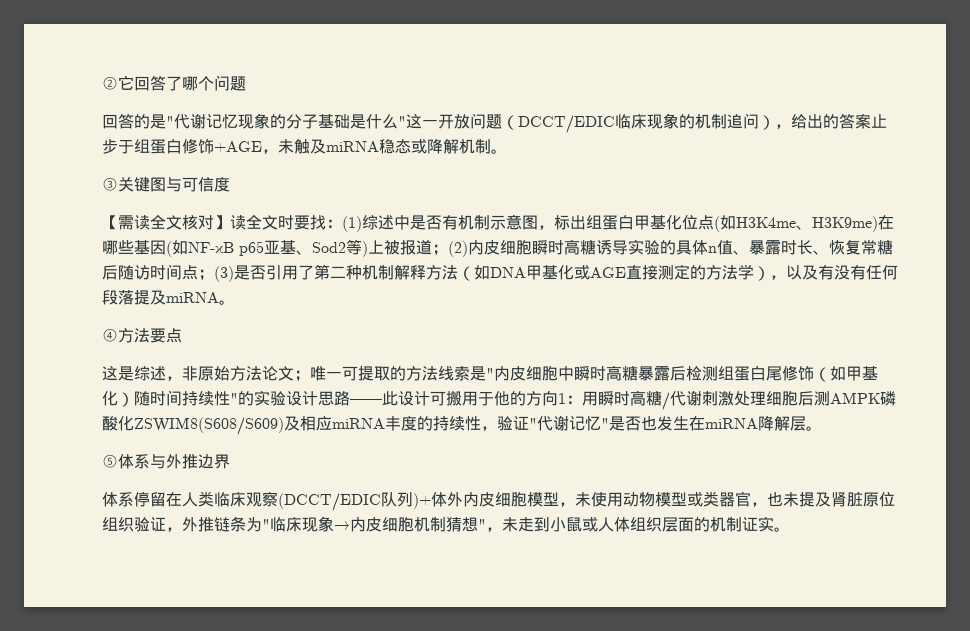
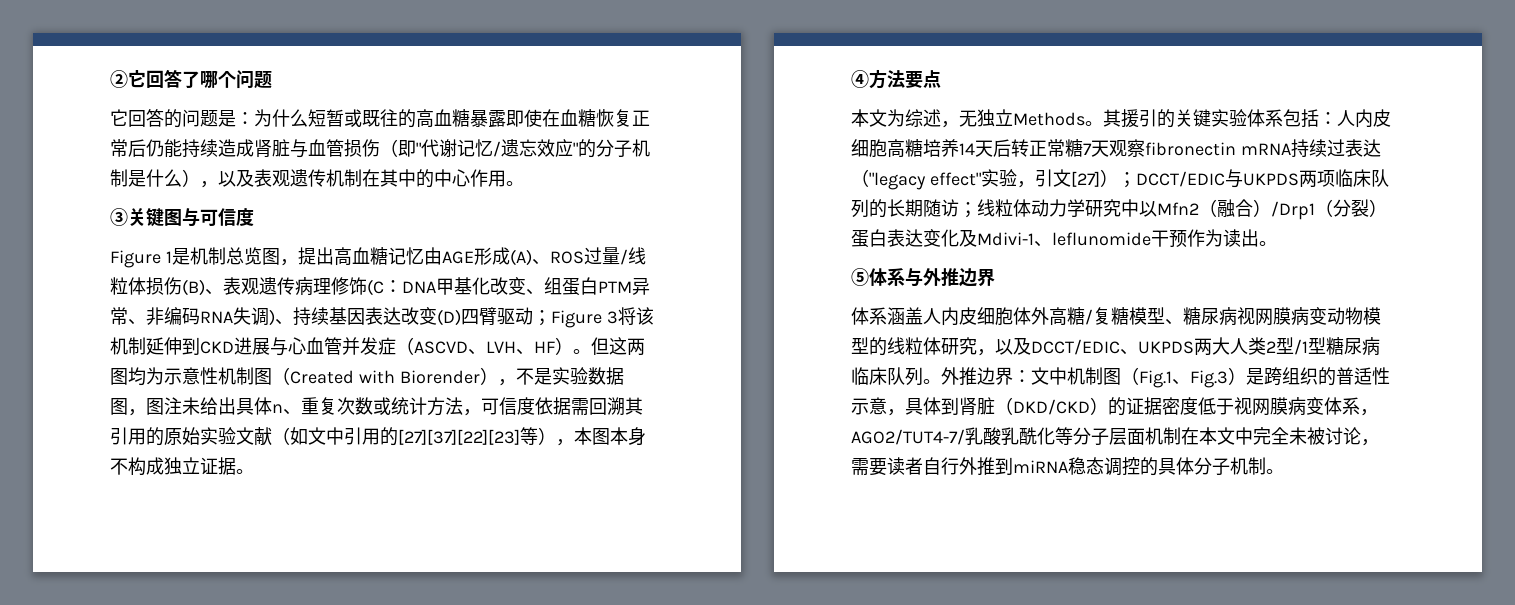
- 回答的是"代谢记忆现象的分子基础是什么"这一开放问题（DCCT/EDIC临床现象的机制追问），给出的答案止步于组蛋白修饰+AGE，未触及miRNA稳态或降解机制。
+ 它回答的问题是：为什么短暂或既往的高血糖暴露即使在血糖恢复正常后仍能持续造成肾脏与血管损伤（即"代谢记忆/遗忘效应"的分子机制是什么），以及表观遗传机制在其中的中心作用。
- 【需读全文核对】读全文时要找：(1)综述中是否有机制示意图，标出组蛋白甲基化位点(如H3K4me、H3K9me)在哪些基因(如NF-κB p65亚基、Sod2等)上被报道；(2)内皮细胞瞬时高糖诱导实验的具体n值、暴露时长、恢复常糖后随访时间点；(3)是否引用了第二种机制解释方法（如DNA甲基化或AGE直接测定的方法学），以及有没有任何段落提及miRNA。
+ Figure 1是机制总览图，提出高血糖记忆由AGE形成(A)、ROS过量/线粒体损伤(B)、表观遗传病理修饰(C：DNA甲基化改变、组蛋白PTM异常、非编码RNA失调)、持续基因表达改变(D)四臂驱动；Figure 3将该机制延伸到CKD进展与心血管并发症（ASCVD、LVH、HF）。但这两图均为示意性机制图（Created with Biorender），不是实验数据图，图注未给出具体n、重复次数或统计方法，可信度依据需回溯其引用的原始实验文献（如文中引用的[27][37][22][23]等），本图本身不构成独立证据。
  ④方法要点
- 这是综述，非原始方法论文；唯一可提取的方法线索是"内皮细胞中瞬时高糖暴露后检测组蛋白尾修饰（如甲基化）随时间持续性"的实验设计思路——此设计可搬用于他的方向1：用瞬时高糖/代谢刺激处理细胞后测AMPK磷酸化ZSWIM8(S608/S609)及相应miRNA丰度的持续性，验证"代谢记忆"是否也发生在miRNA降解层。
+ 本文为综述，无独立Methods。其援引的关键实验体系包括：人内皮细胞高糖培养14天后转正常糖7天观察fibronectin mRNA持续过表达（"legacy effect"实验，引文[27]）；DCCT/EDIC与UKPDS两项临床队列的长期随访；线粒体动力学研究中以Mfn2（融合）/Drp1（分裂）蛋白表达变化及Mdivi-1、leflunomide干预作为读出。
- 体系停留在人类临床观察(DCCT/EDIC队列)+体外内皮细胞模型，未使用动物模型或类器官，也未提及肾脏原位组织验证，外推链条为"临床现象→内皮细胞机制猜想"，未走到小鼠或人体组织层面的机制证实。
+ 体系涵盖人内皮细胞体外高糖/复糖模型、糖尿病视网膜病变动物模型的线粒体研究，以及DCCT/EDIC、UKPDS两大人类2型/1型糖尿病临床队列。外推边界：文中机制图（Fig.1、Fig.3）是跨组织的普适性示意，具体到肾脏（DKD/CKD）的证据密度低于视网膜病变体系，AGO2/TUT4-7/乳酸乳酰化等分子层面机制在本文中完全未被讨论，需要读者自行外推到miRNA稳态调控的具体分子机制。

